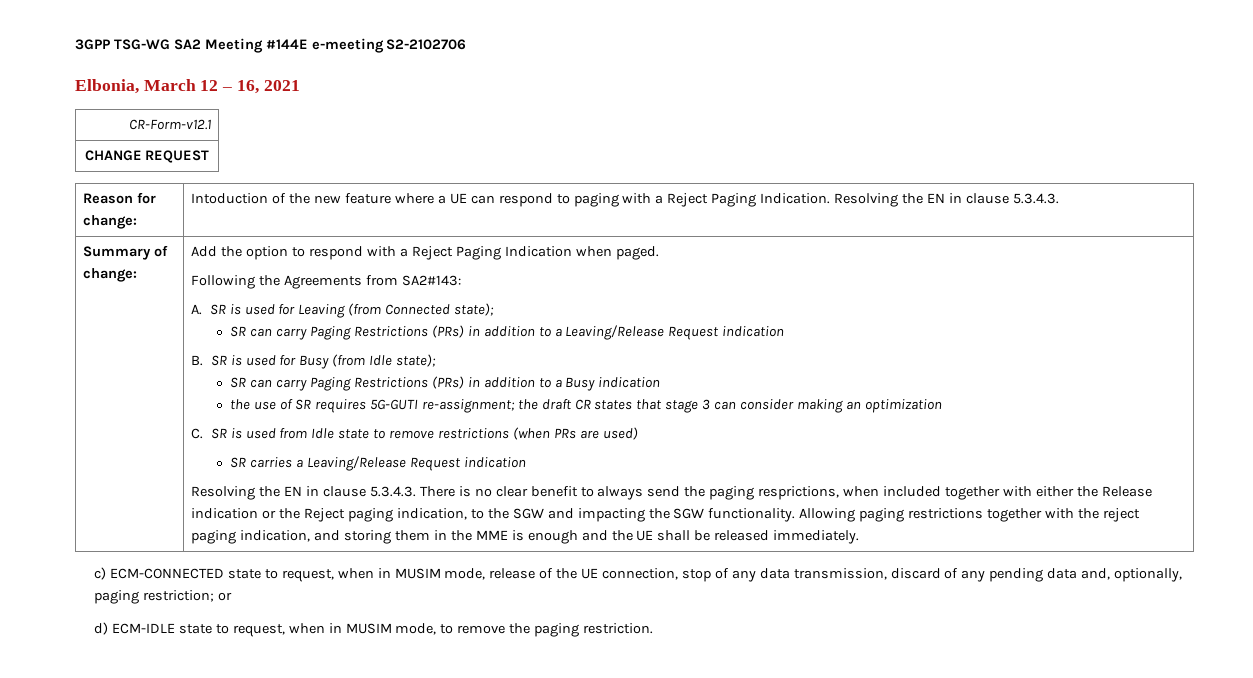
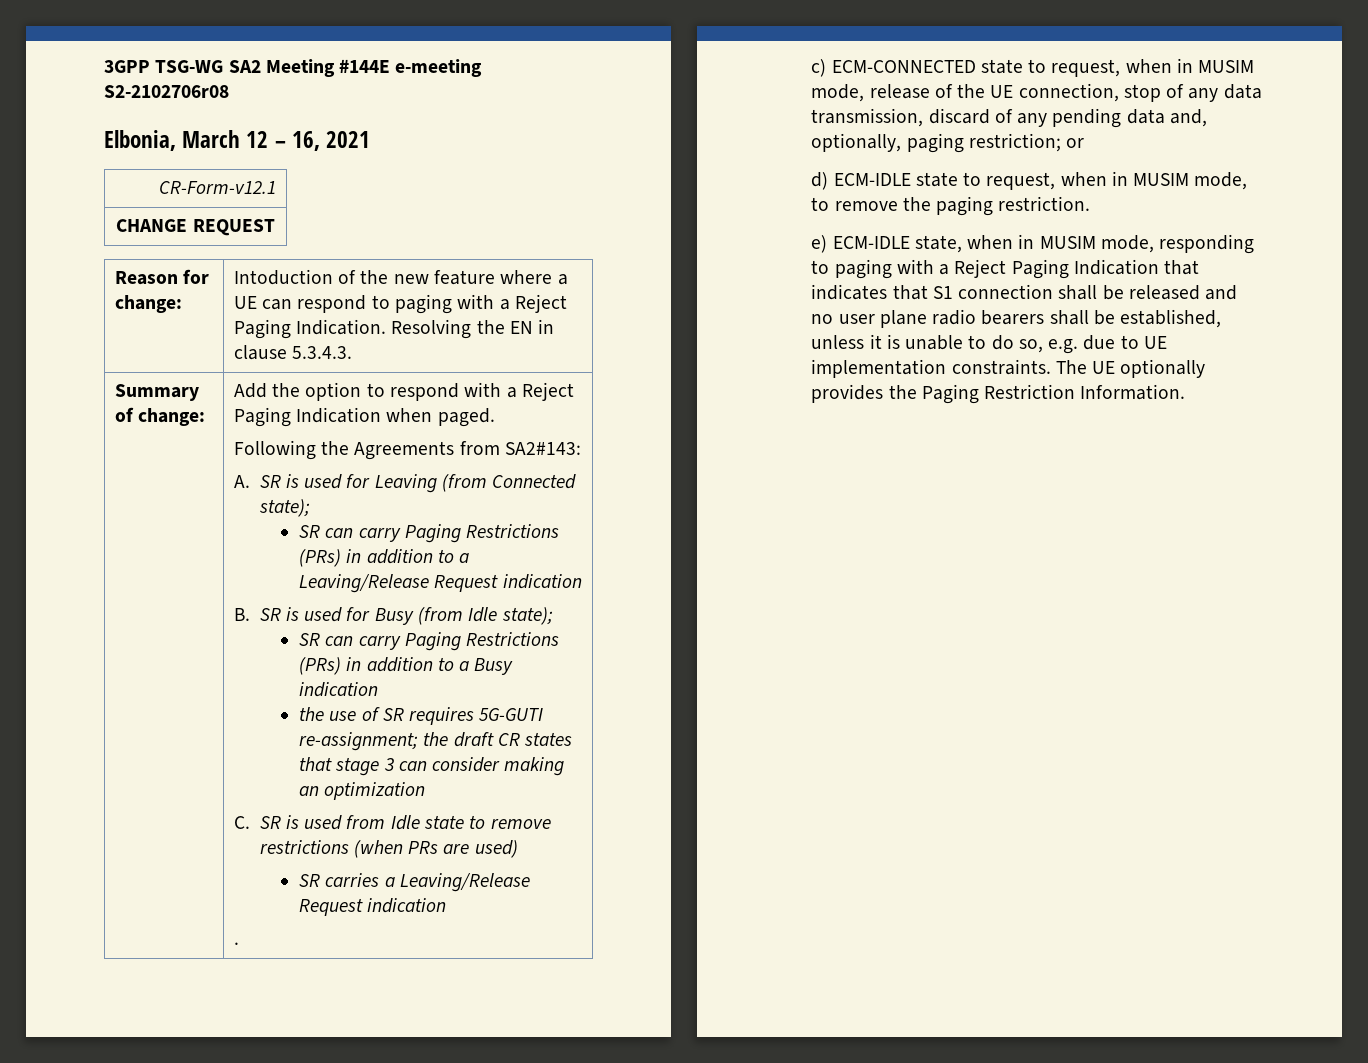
- 3GPP TSG-WG SA2 Meeting #144E e-meeting S2-2102706
+ 3GPP TSG-WG SA2 Meeting #144E e-meeting S2-2102706r08
- Resolving the EN in clause 5.3.4.3. There is no clear benefit to always send the paging resprictions, when included together with either the Release indication or the Reject paging indication, to the SGW and impacting the SGW functionality. Allowing paging restrictions together with the reject paging indication, and storing them in the MME is enough and the UE shall be released immediately.
+ .
+ e) ECM-IDLE state, when in MUSIM mode, responding to paging with a Reject Paging Indication that indicates that S1 connection shall be released and no user plane radio bearers shall be established, unless it is unable to do so, e.g. due to UE implementation constraints. The UE optionally provides the Paging Restriction Information.

